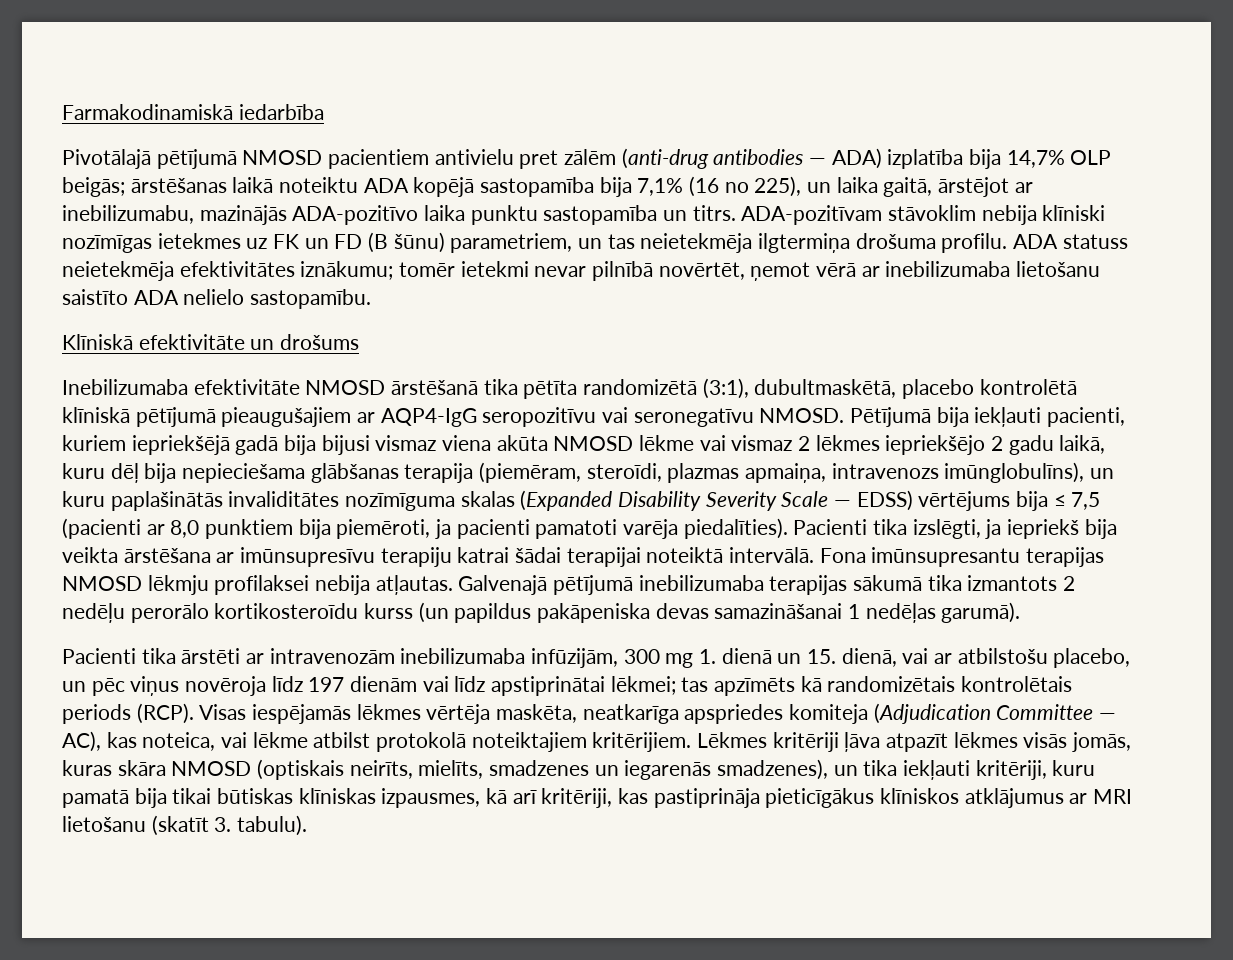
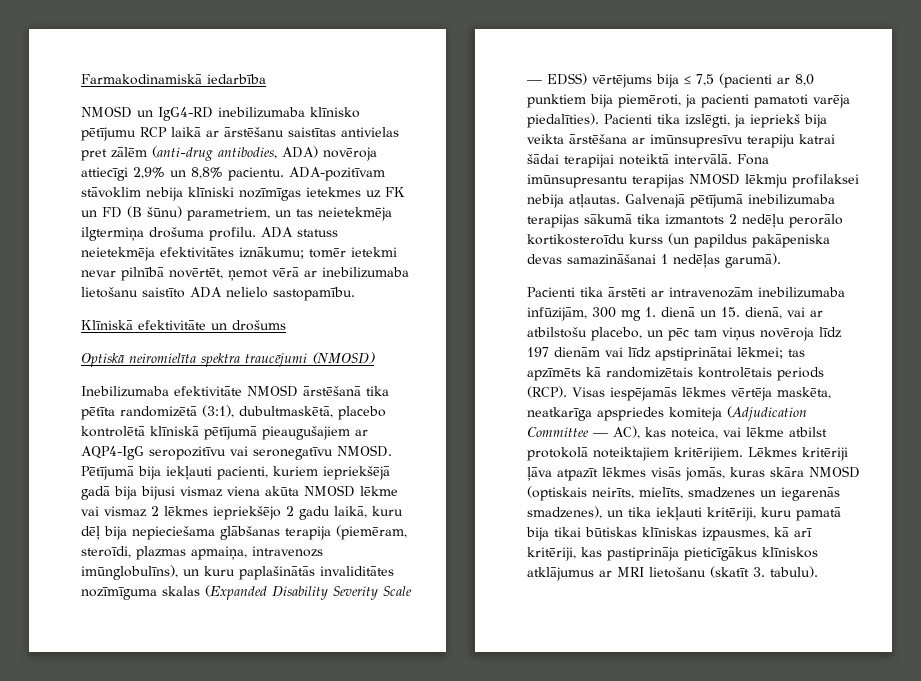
- Pivotālajā pētījumā NMOSD pacientiem antivielu pret zālēm (anti-drug antibodies — ADA) izplatība bija 14,7% OLP beigās; ārstēšanas laikā noteiktu ADA kopējā sastopamība bija 7,1% (16 no 225), un laika gaitā, ārstējot ar inebilizumabu, mazinājās ADA-pozitīvo laika punktu sastopamība un titrs.
+ NMOSD un IgG4-RD inebilizumaba klīnisko pētījumu RCP laikā ar ārstēšanu saistītas antivielas pret zālēm (anti-drug antibodies, ADA) novēroja attiecīgi 2,9% un 8,8% pacientu.
+ Optiskā neiromielīta spektra traucējumi (NMOSD)
- Pacienti tika ārstēti ar intravenozām inebilizumaba infūzijām, 300 mg 1. dienā un 15. dienā, vai ar atbilstošu placebo, un pēc viņus novēroja līdz 197 dienām vai līdz apstiprinātai lēkmei; tas apzīmēts kā randomizētais kontrolētais periods (RCP).
+ Pacienti tika ārstēti ar intravenozām inebilizumaba infūzijām, 300 mg 1. dienā un 15. dienā, vai ar atbilstošu placebo, un pēc tam viņus novēroja līdz 197 dienām vai līdz apstiprinātai lēkmei; tas apzīmēts kā randomizētais kontrolētais periods (RCP).

